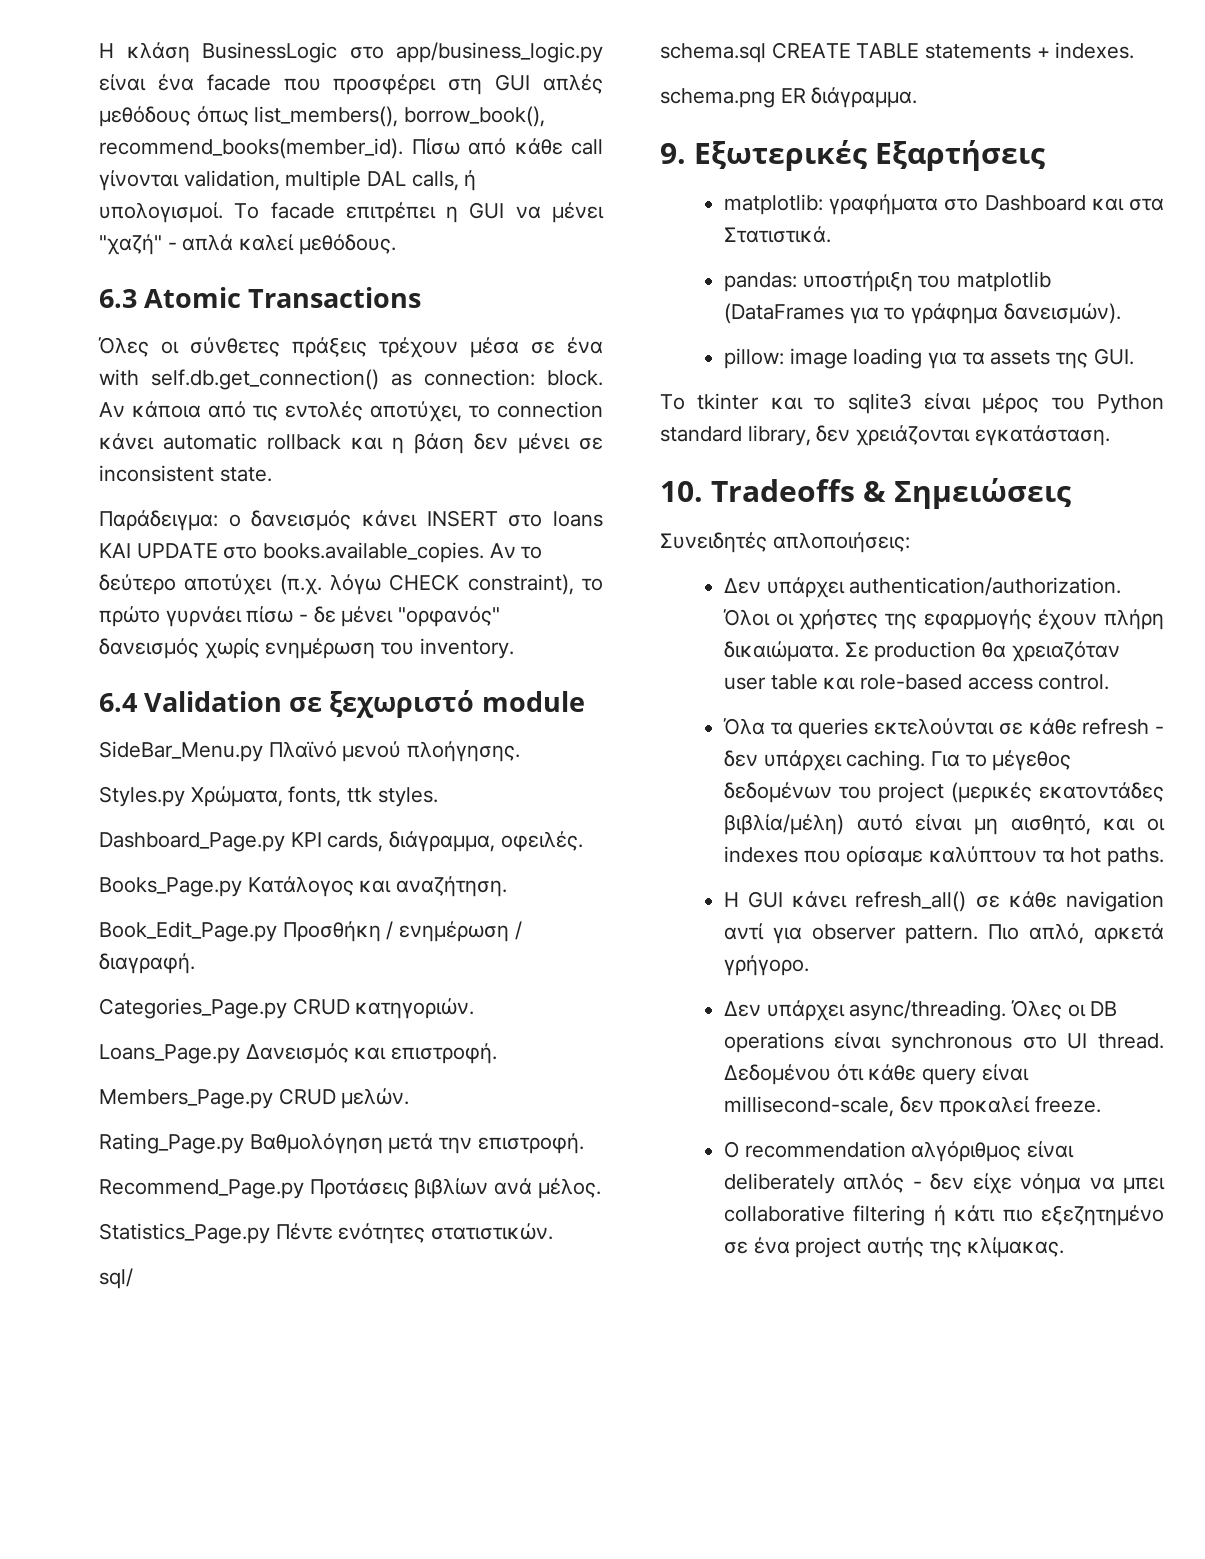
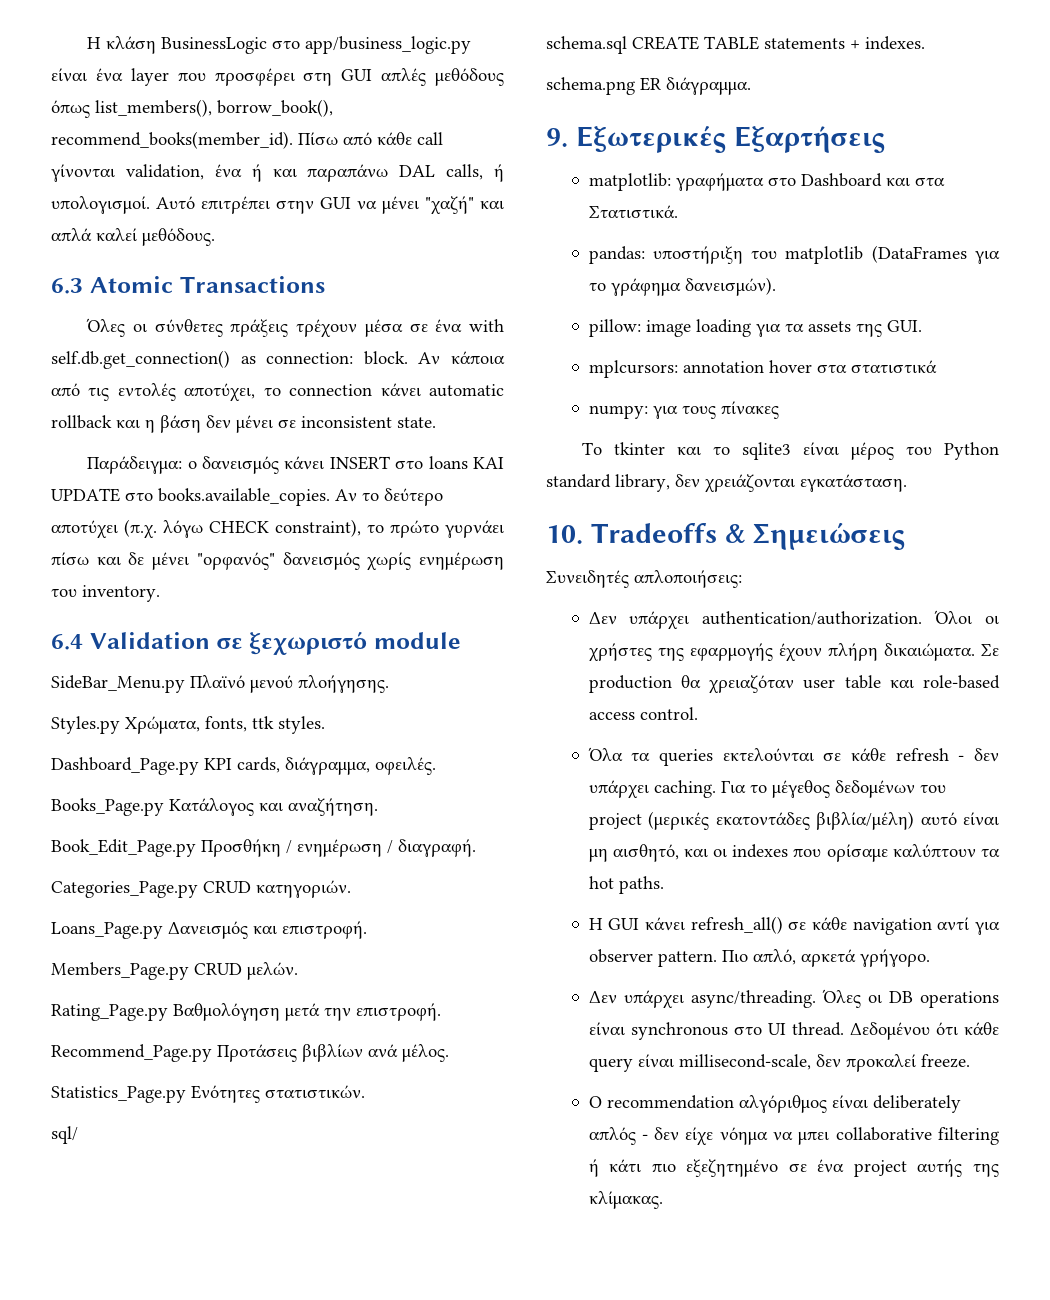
- Η κλάση BusinessLogic στο app/business_logic.py είναι ένα facade που προσφέρει στη GUI απλές μεθόδους όπως list_members(), borrow_book(), recommend_books(member_id).
+ Η κλάση BusinessLogic στο app/business_logic.py είναι ένα layer που προσφέρει στη GUI απλές μεθόδους όπως list_members(), borrow_book(), recommend_books(member_id).
- Πίσω από κάθε call γίνονται validation, multiple DAL calls, ή υπολογισμοί. Το facade επιτρέπει η GUI να μένει "χαζή" - απλά καλεί μεθόδους.
+ Πίσω από κάθε call γίνονται validation, ένα ή και παραπάνω DAL calls, ή υπολογισμοί. Αυτό επιτρέπει στην GUI να μένει "χαζή" και απλά καλεί μεθόδους.
- Παράδειγμα: ο δανεισμός κάνει INSERT στο loans ΚΑΙ UPDATE στο books.available_copies. Αν το δεύτερο αποτύχει (π.χ. λόγω CHECK constraint), το πρώτο γυρνάει πίσω - δε μένει "ορφανός" δανεισμός χωρίς ενημέρωση του inventory.
+ Παράδειγμα: ο δανεισμός κάνει INSERT στο loans ΚΑΙ UPDATE στο books.available_copies. Αν το δεύτερο αποτύχει (π.χ. λόγω CHECK constraint), το πρώτο γυρνάει πίσω και δε μένει "ορφανός" δανεισμός χωρίς ενημέρωση του inventory.
- Statistics_Page.py Πέντε ενότητες στατιστικών.
+ Statistics_Page.py Ενότητες στατιστικών.
+ mplcursors: annotation hover στα στατιστικά
+ numpy: για τους πίνακες

